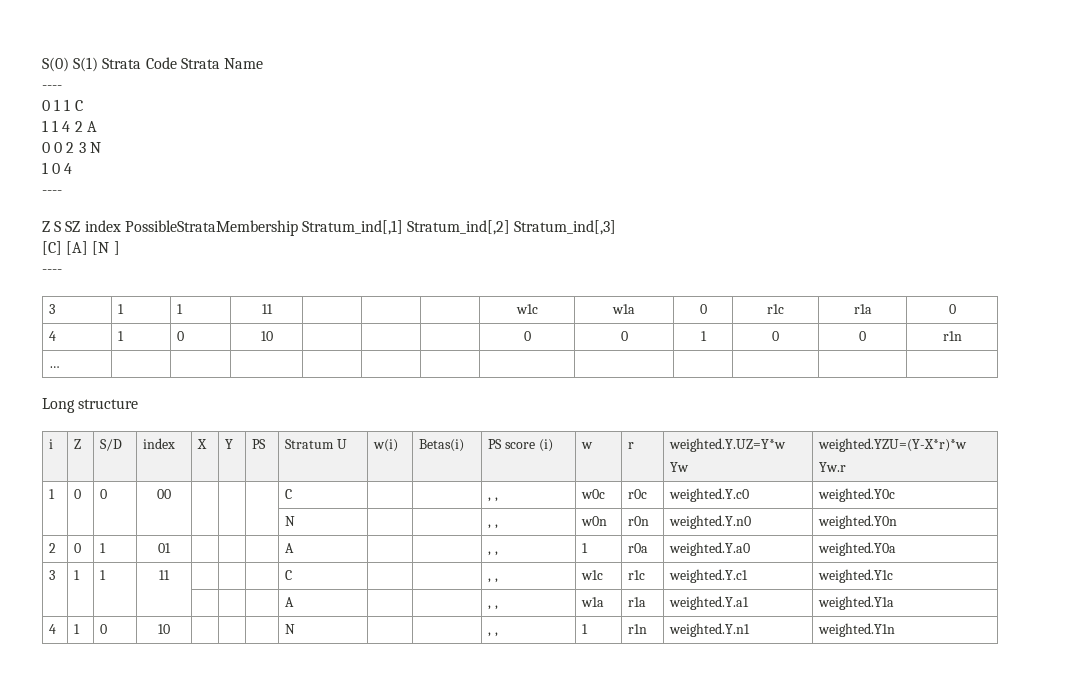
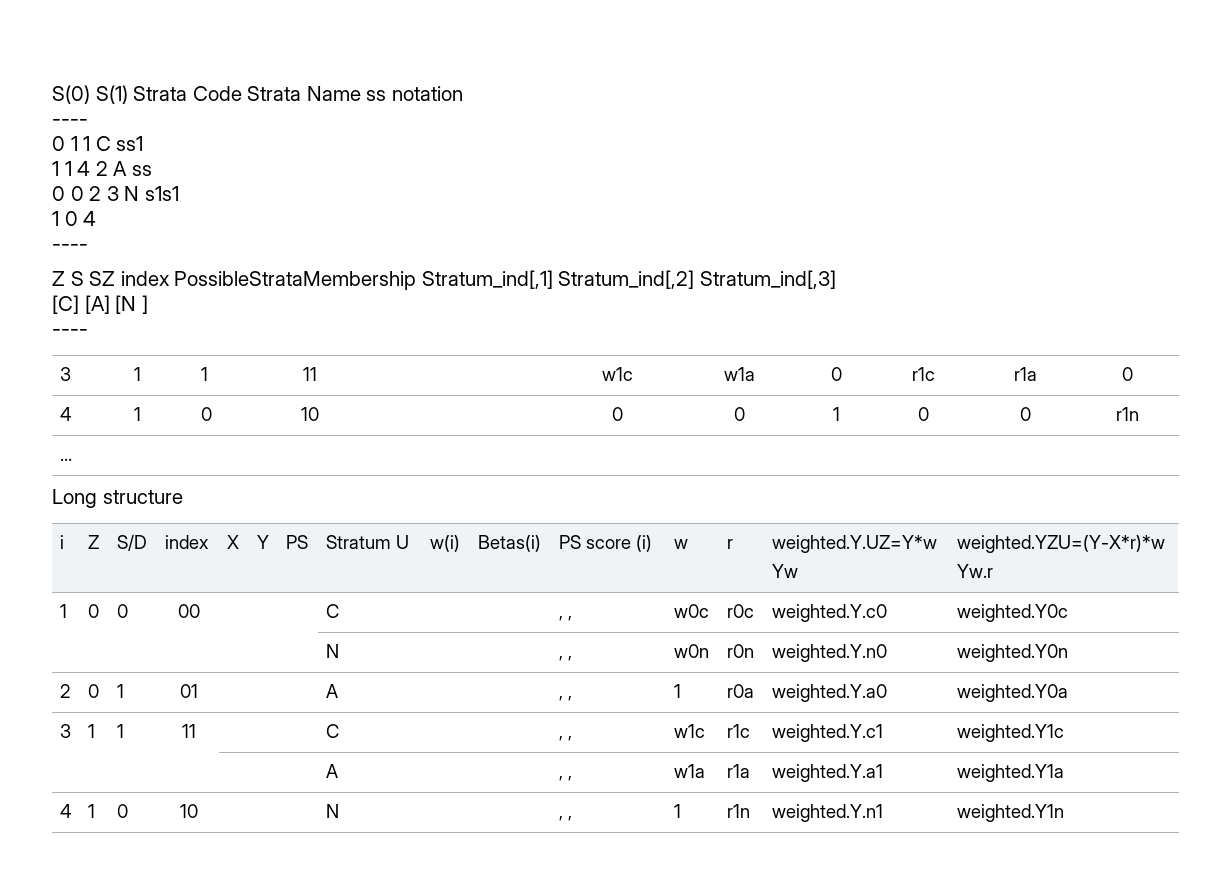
- S(0) S(1) Strata Code Strata Name
+ S(0) S(1) Strata Code Strata Name ss notation
- 0 1 1 C
+ 0 1 1 C ss1
- 1 1 4 2 A
+ 1 1 4 2 A ss
- 0 0 2 3 N
+ 0 0 2 3 N s1s1

